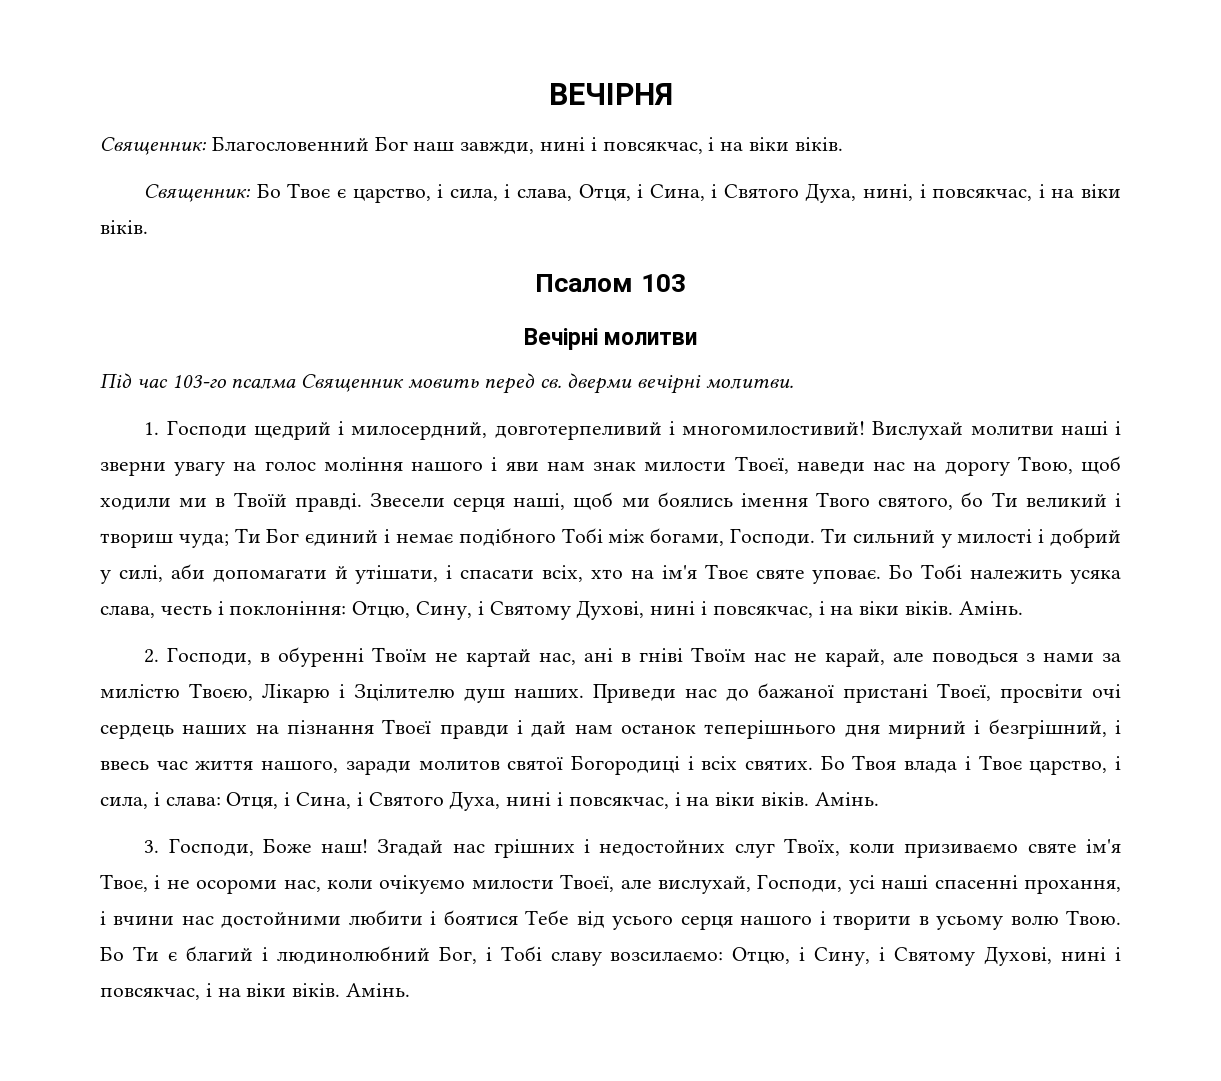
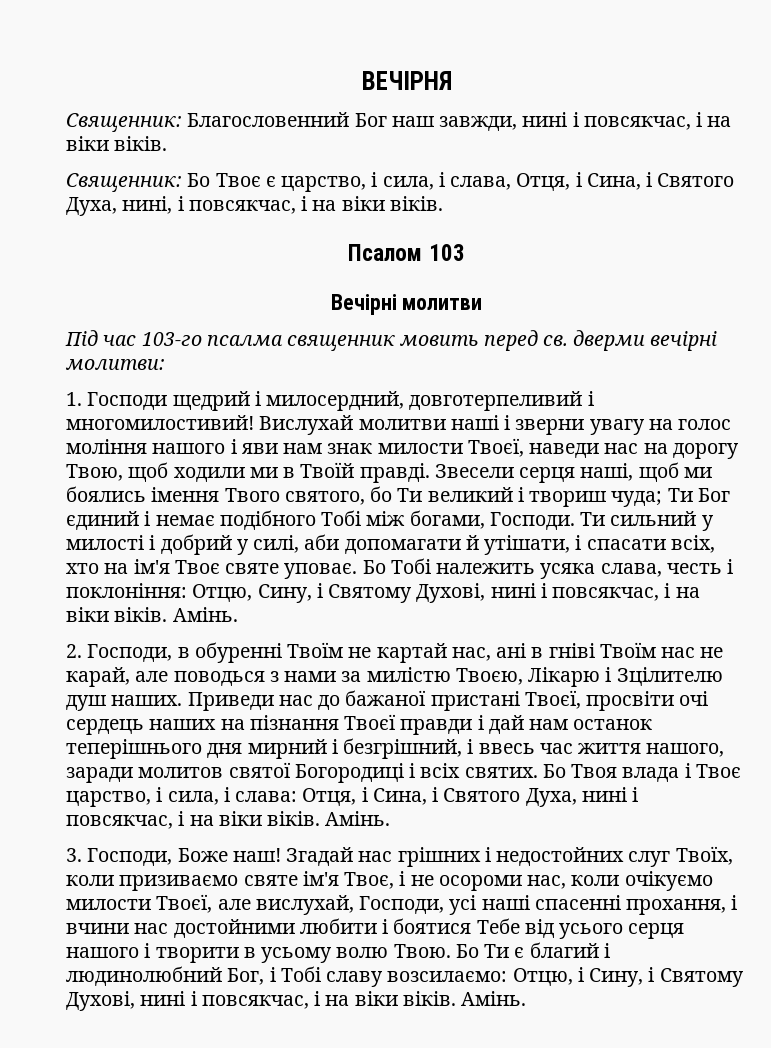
- Під час 103-го псалма Священник мовить перед св. дверми вечірні молитви.
+ Під час 103-го псалма священник мовить перед св. дверми вечірні молитви:

